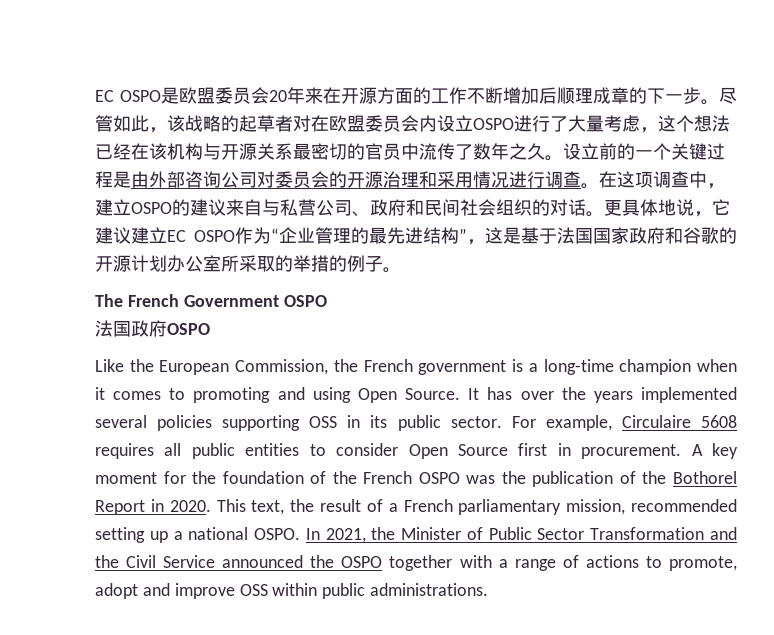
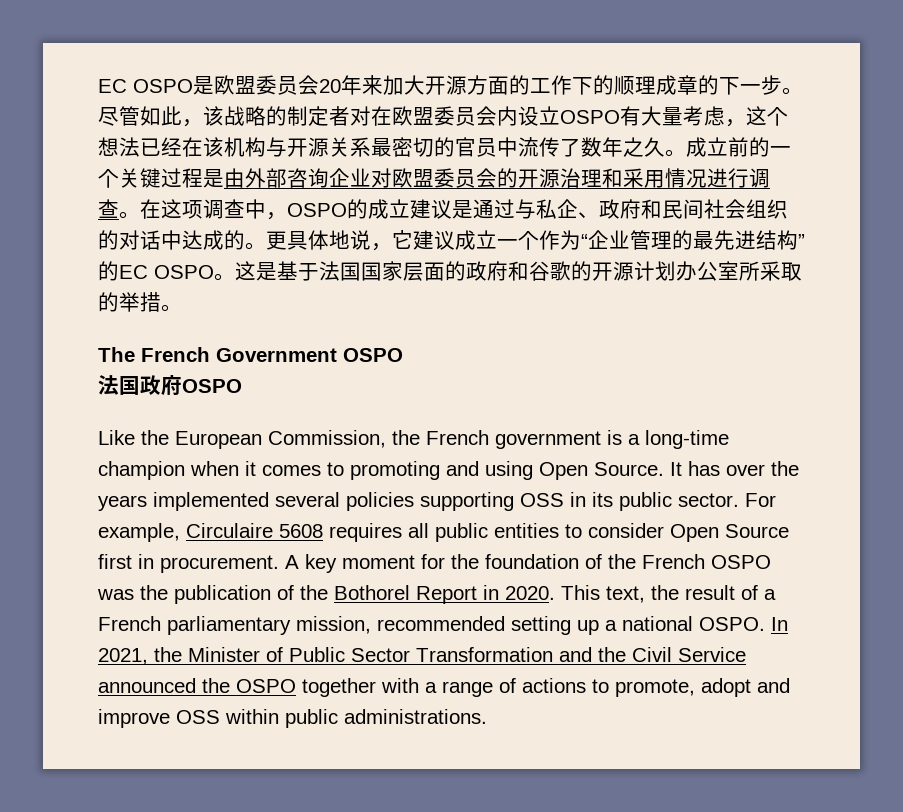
- EC OSPO是欧盟委员会20年来在开源方面的工作不断增加后顺理成章的下一步。
+ EC OSPO是欧盟委员会20年来加大开源方面的工作下的顺理成章的下一步。
- 尽管如此，该战略的起草者对在欧盟委员会内设立OSPO进行了大量考虑，这个想法已经在该机构与开源关系最密切的官员中流传了数年之久。
+ 尽管如此，该战略的制定者对在欧盟委员会内设立OSPO有大量考虑，这个想法已经在该机构与开源关系最密切的官员中流传了数年之久。
- 设立前的一个关键过程是由外部咨询公司对委员会的开源治理和采用情况进行调查。
+ 成立前的一个关键过程是由外部咨询企业对欧盟委员会的开源治理和采用情况进行调查。
- 在这项调查中，建立OSPO的建议来自与私营公司、政府和民间社会组织的对话。
+ 在这项调查中，OSPO的成立建议是通过与私企、政府和民间社会组织的对话中达成的。
- 更具体地说，它建议建立EC OSPO作为“企业管理的最先进结构”，这是基于法国国家政府和谷歌的开源计划办公室所采取的举措的例子。
+ 更具体地说，它建议成立一个作为“企业管理的最先进结构”的EC OSPO。这是基于法国国家层面的政府和谷歌的开源计划办公室所采取的举措。

